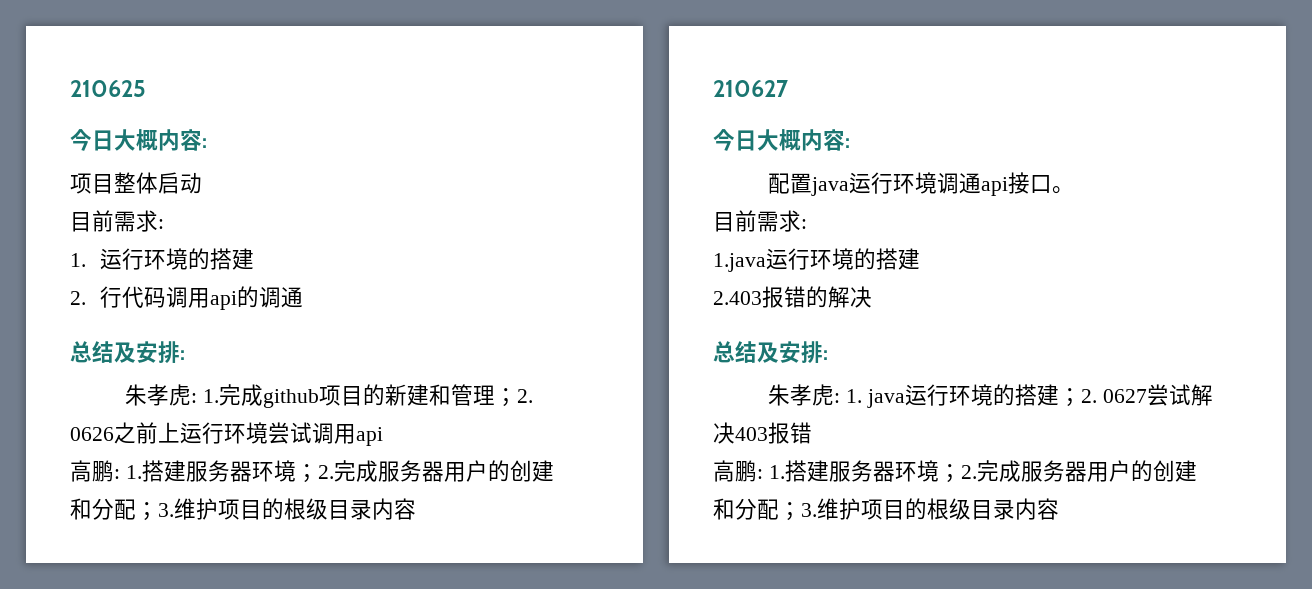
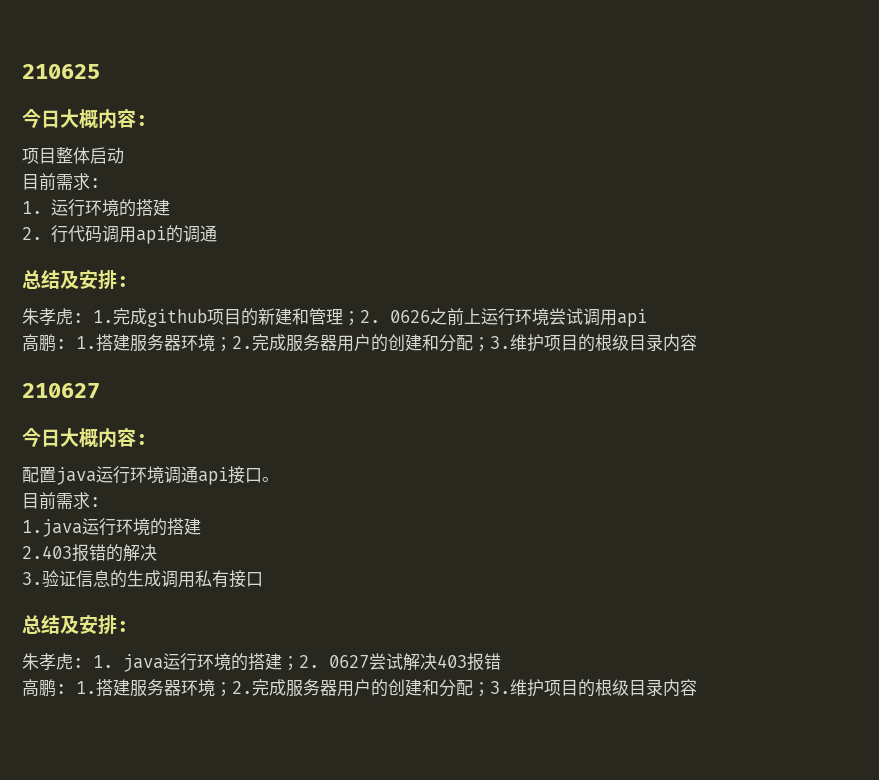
+ 3.验证信息的生成调用私有接口

